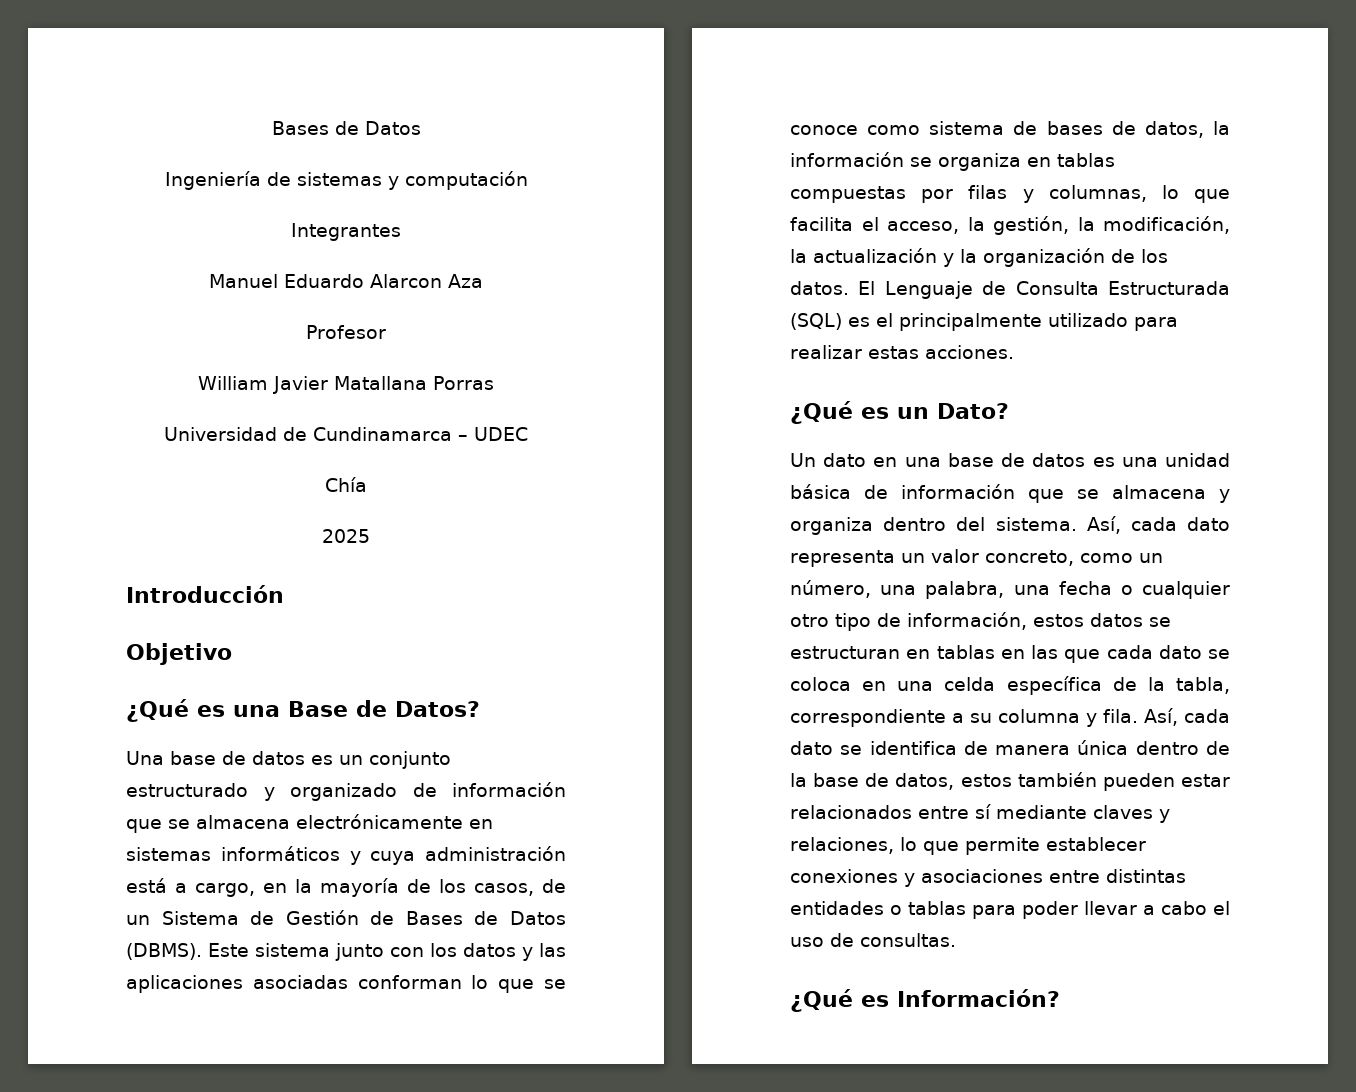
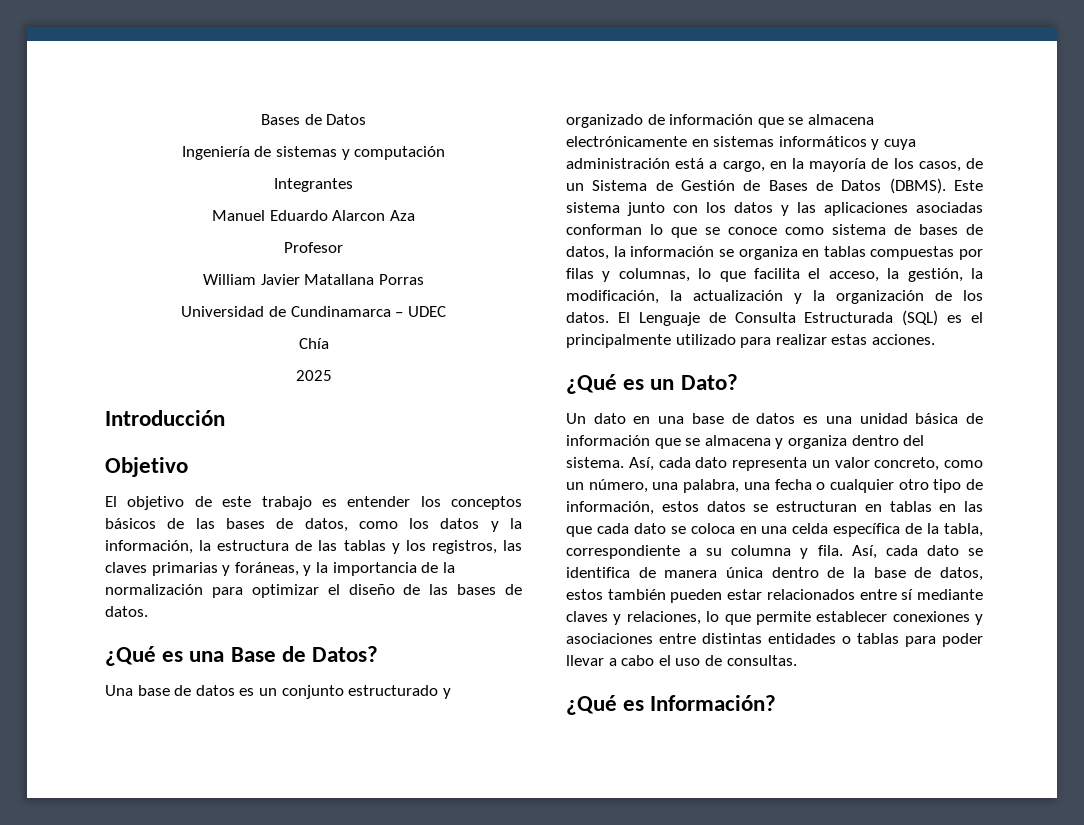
+ El objetivo de este trabajo es entender los conceptos básicos de las bases de datos, como los datos y la información, la estructura de las tablas y los registros, las claves primarias y foráneas, y la importancia de la normalización para optimizar el diseño de las bases de datos.

